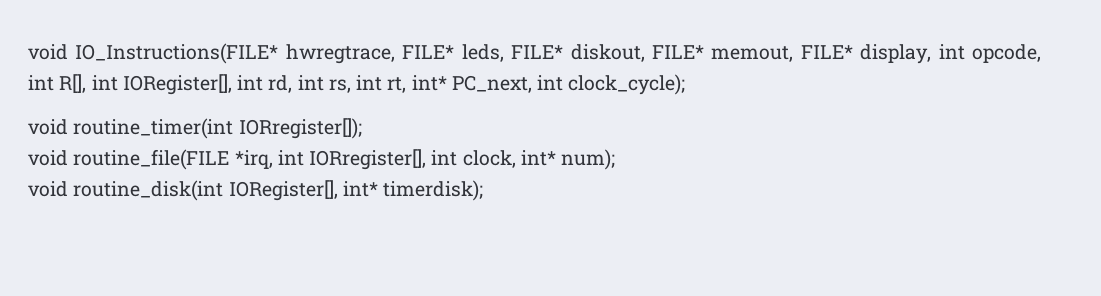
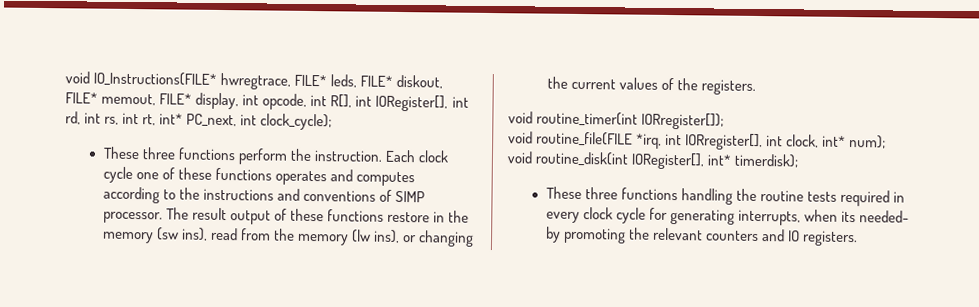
+ These three functions perform the instruction. Each clock cycle one of these functions operates and computes according to the instructions and conventions of SIMP processor. The result output of these functions restore in the memory (sw ins), read from the memory (lw ins), or changing the current values of the registers.
+ These three functions handling the routine tests required in every clock cycle for generating interrupts, when its needed- by promoting the relevant counters and IO registers.

